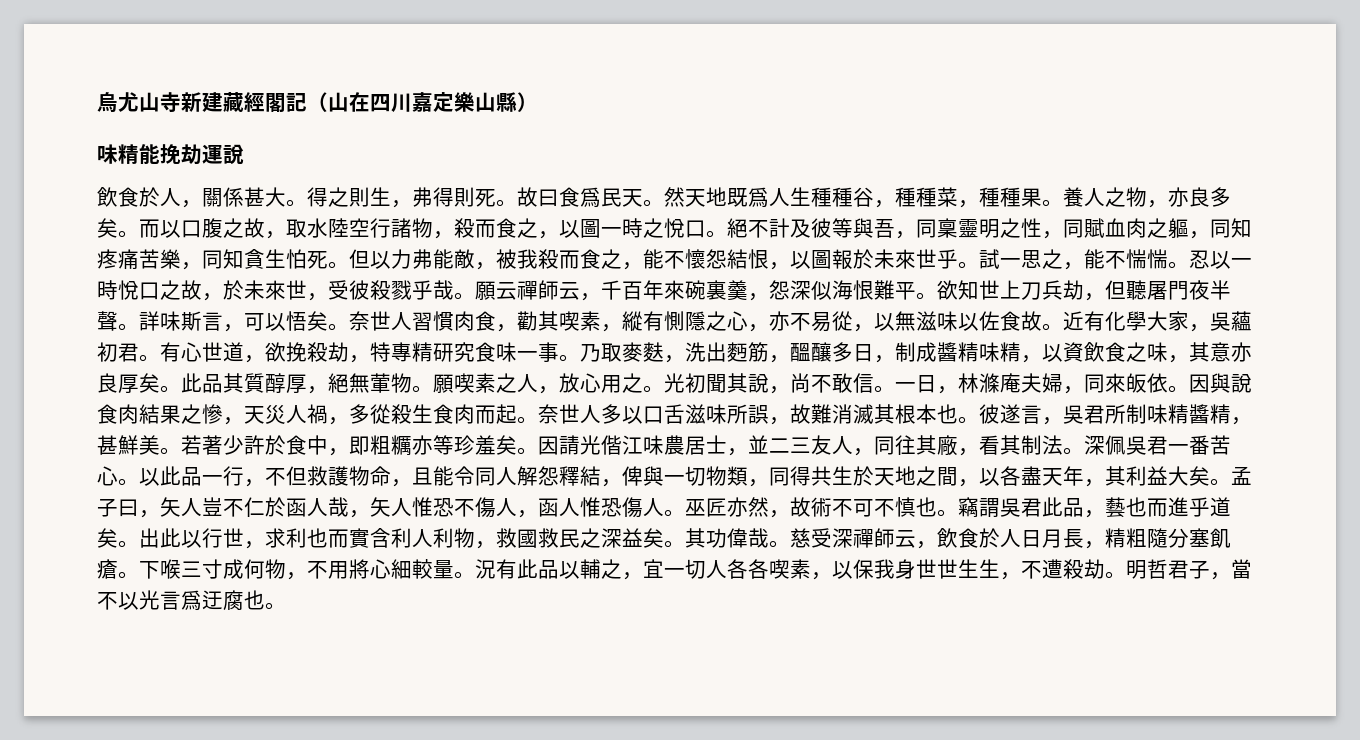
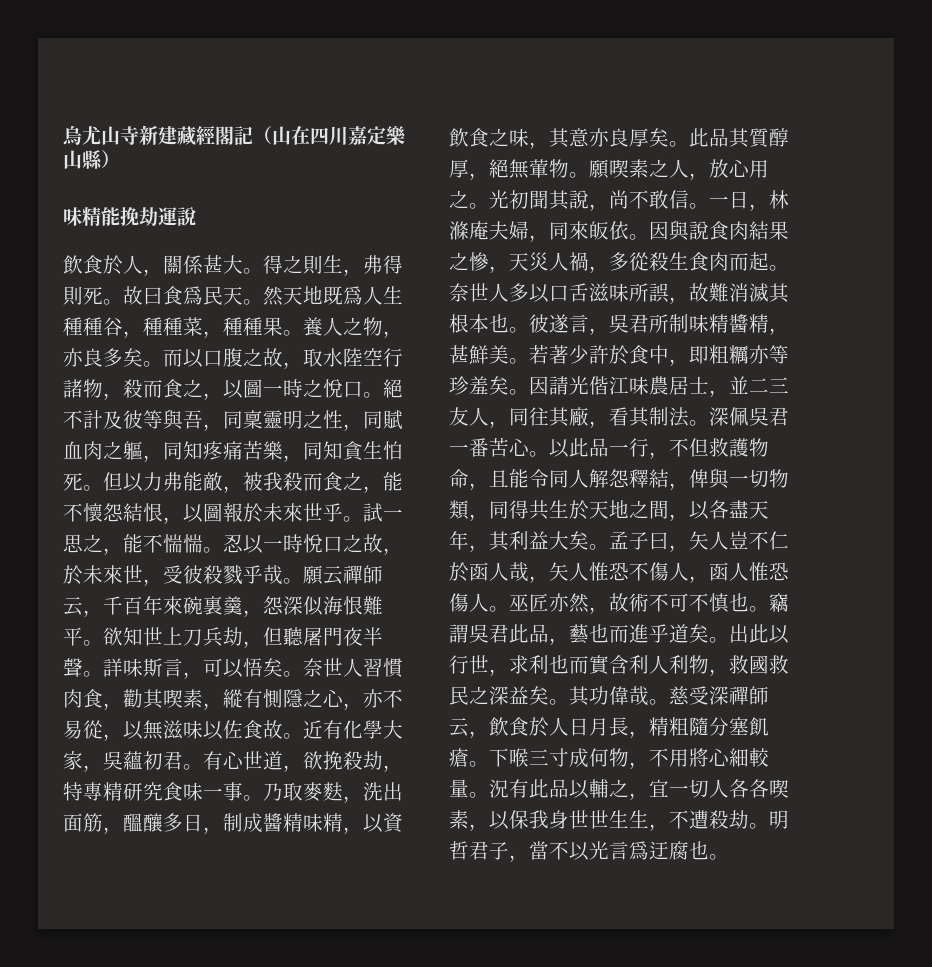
- 乃取麥麩，洗出麪筋，醞釀多日，制成醬精味精，以資飲食之味，其意亦良厚矣。
+ 乃取麥麩，洗出面筋，醞釀多日，制成醬精味精，以資飲食之味，其意亦良厚矣。

